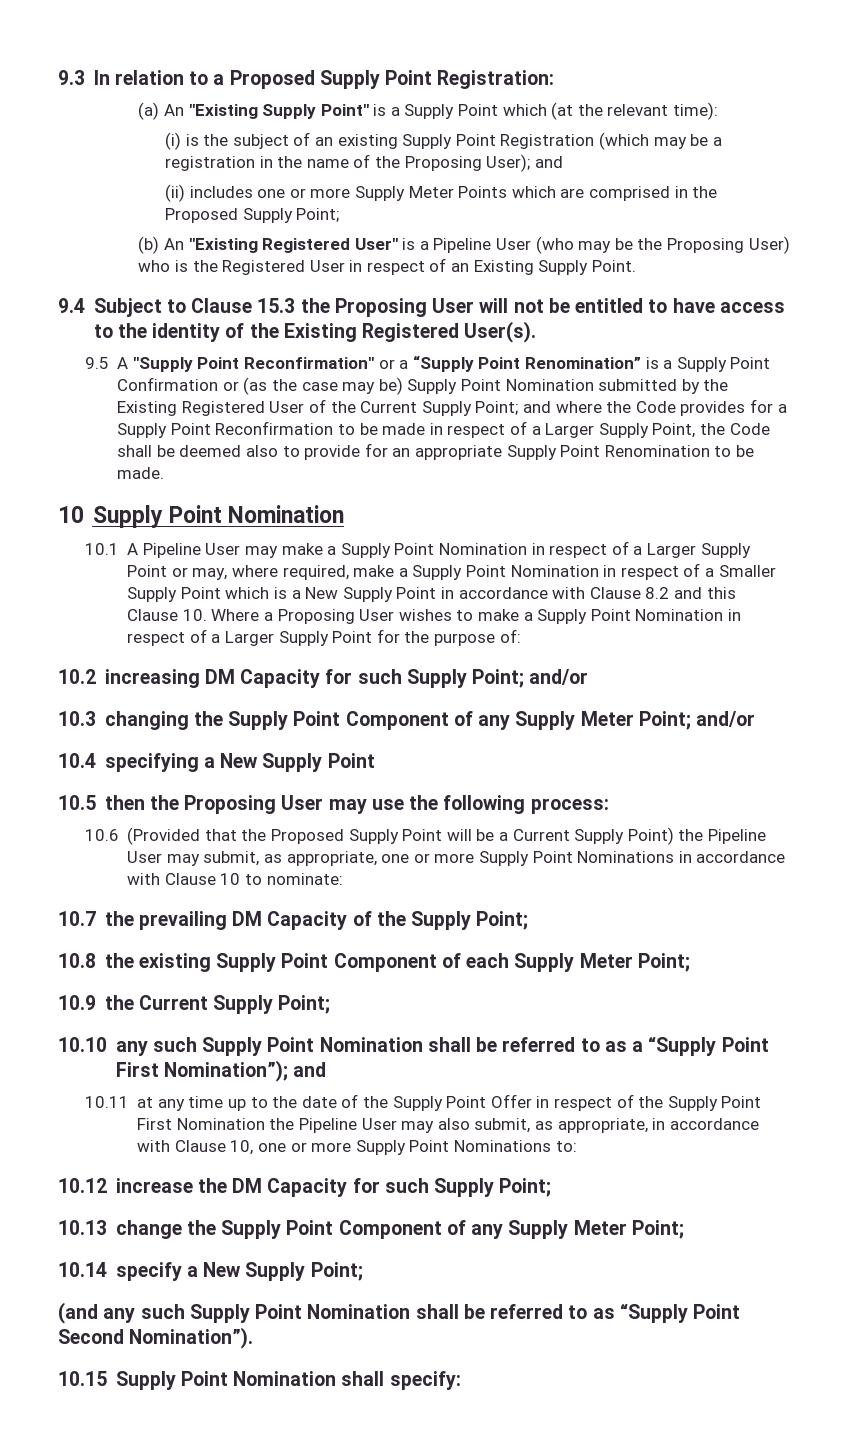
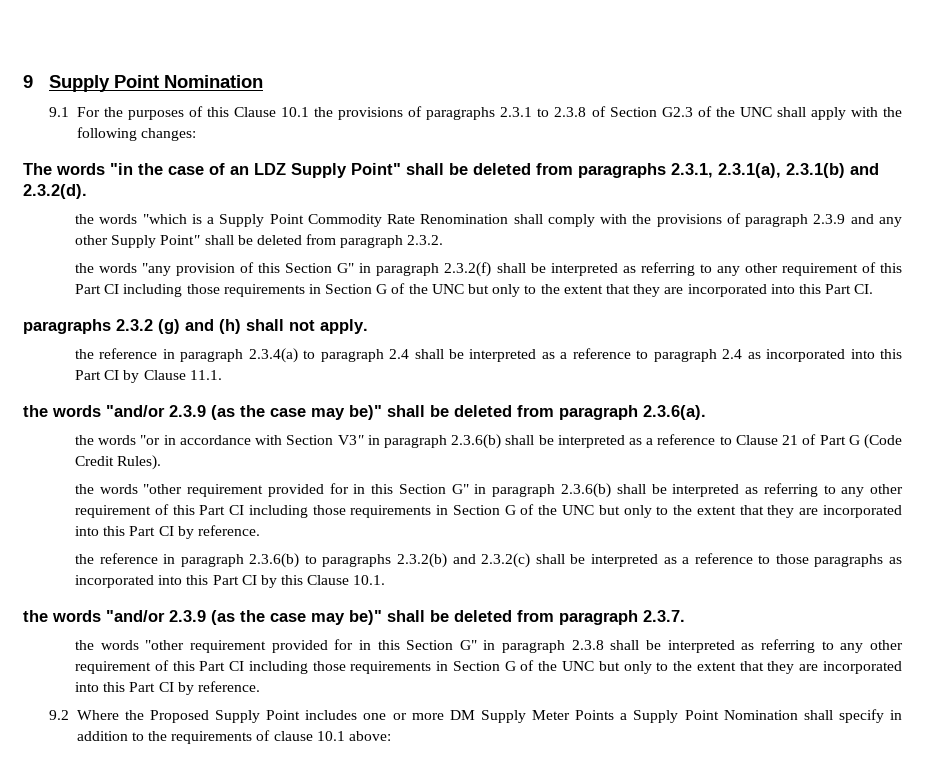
- 9.3 In relation to a Proposed Supply Point Registration:
- (a) An "Existing Supply Point" is a Supply Point which (at the relevant time):
- (i) is the subject of an existing Supply Point Registration (which may be a registration in the name of the Proposing User); and
- (ii) includes one or more Supply Meter Points which are comprised in the Proposed Supply Point;
- (b) An "Existing Registered User" is a Pipeline User (who may be the Proposing User) who is the Registered User in respect of an Existing Supply Point.
- 9.4 Subject to Clause 15.3 the Proposing User will not be entitled to have access to the identity of the Existing Registered User(s).
- 9.5 A "Supply Point Reconfirmation" or a “Supply Point Renomination” is a Supply Point Confirmation or (as the case may be) Supply Point Nomination submitted by the Existing Registered User of the Current Supply Point; and where the Code provides for a Supply Point Reconfirmation to be made in respect of a Larger Supply Point, the Code shall be deemed also to provide for an appropriate Supply Point Renomination to be made.
- 10 Supply Point Nomination
- 10.1 A Pipeline User may make a Supply Point Nomination in respect of a Larger Supply Point or may, where required, make a Supply Point Nomination in respect of a Smaller Supply Point which is a New Supply Point in accordance with Clause 8.2 and this Clause 10. Where a Proposing User wishes to make a Supply Point Nomination in respect of a Larger Supply Point for the purpose of:
- 10.2 increasing DM Capacity for such Supply Point; and/or
- 10.3 changing the Supply Point Component of any Supply Meter Point; and/or
- 10.4 specifying a New Supply Point
- 10.5 then the Proposing User may use the following process:
- 10.6 (Provided that the Proposed Supply Point will be a Current Supply Point) the Pipeline User may submit, as appropriate, one or more Supply Point Nominations in accordance with Clause 10 to nominate:
- 10.7 the prevailing DM Capacity of the Supply Point;
- 10.8 the existing Supply Point Component of each Supply Meter Point;
- 10.9 the Current Supply Point;
- 10.10 any such Supply Point Nomination shall be referred to as a “Supply Point First Nomination”); and
- 10.11 at any time up to the date of the Supply Point Offer in respect of the Supply Point First Nomination the Pipeline User may also submit, as appropriate, in accordance with Clause 10, one or more Supply Point Nominations to:
- 10.12 increase the DM Capacity for such Supply Point;
- 10.13 change the Supply Point Component of any Supply Meter Point;
- 10.14 specify a New Supply Point;
- (and any such Supply Point Nomination shall be referred to as “Supply Point Second Nomination”).
- 10.15 Supply Point Nomination shall specify:
+ 9 Supply Point Nomination
+ 9.1 For the purposes of this Clause 10.1 the provisions of paragraphs 2.3.1 to 2.3.8 of Section G2.3 of the UNC shall apply with the following changes:
+ The words "in the case of an LDZ Supply Point" shall be deleted from paragraphs 2.3.1, 2.3.1(a), 2.3.1(b) and 2.3.2(d).
+ the words "which is a Supply Point Commodity Rate Renomination shall comply with the provisions of paragraph 2.3.9 and any other Supply Point" shall be deleted from paragraph 2.3.2.
+ the words "any provision of this Section G" in paragraph 2.3.2(f) shall be interpreted as referring to any other requirement of this Part CI including those requirements in Section G of the UNC but only to the extent that they are incorporated into this Part CI.
+ paragraphs 2.3.2 (g) and (h) shall not apply.
+ the reference in paragraph 2.3.4(a) to paragraph 2.4 shall be interpreted as a reference to paragraph 2.4 as incorporated into this Part CI by Clause 11.1.
+ the words "and/or 2.3.9 (as the case may be)" shall be deleted from paragraph 2.3.6(a).
+ the words "or in accordance with Section V3" in paragraph 2.3.6(b) shall be interpreted as a reference to Clause 21 of Part G (Code Credit Rules).
+ the words "other requirement provided for in this Section G" in paragraph 2.3.6(b) shall be interpreted as referring to any other requirement of this Part CI including those requirements in Section G of the UNC but only to the extent that they are incorporated into this Part CI by reference.
+ the reference in paragraph 2.3.6(b) to paragraphs 2.3.2(b) and 2.3.2(c) shall be interpreted as a reference to those paragraphs as incorporated into this Part CI by this Clause 10.1.
+ the words "and/or 2.3.9 (as the case may be)" shall be deleted from paragraph 2.3.7.
+ the words "other requirement provided for in this Section G" in paragraph 2.3.8 shall be interpreted as referring to any other requirement of this Part CI including those requirements in Section G of the UNC but only to the extent that they are incorporated into this Part CI by reference.
+ 9.2 Where the Proposed Supply Point includes one or more DM Supply Meter Points a Supply Point Nomination shall specify in addition to the requirements of clause 10.1 above:

